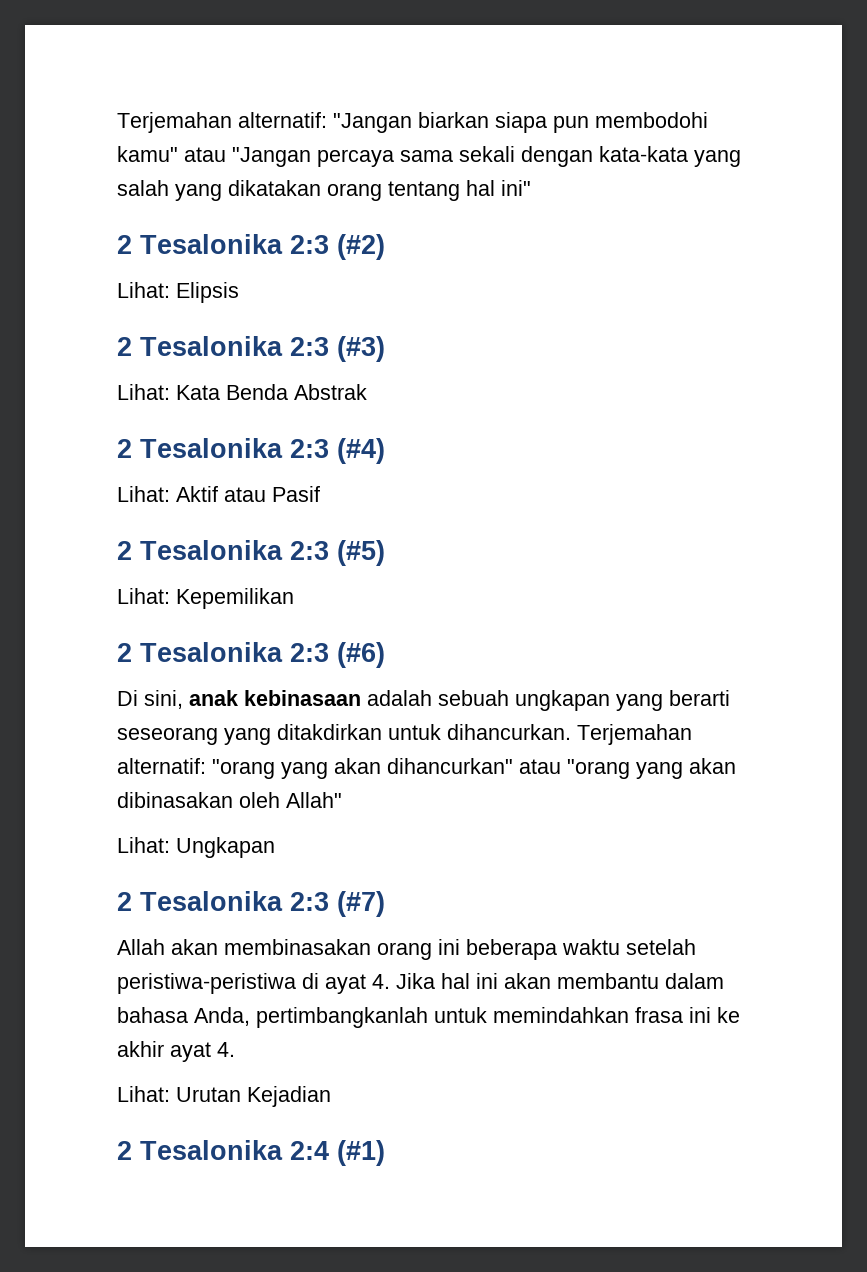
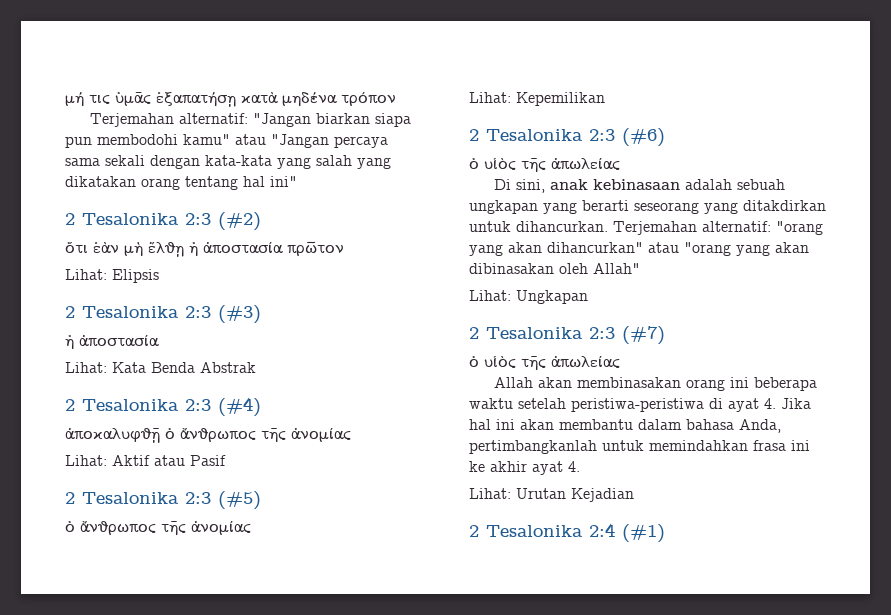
+ μή τις ὑμᾶς ἐξαπατήσῃ κατὰ μηδένα τρόπον
+ ὅτι ἐὰν μὴ ἔλθῃ ἡ ἀποστασία πρῶτον
  2 Tesalonika 2:3 (#3)
+ ἡ ἀποστασία
+ ἀποκαλυφθῇ ὁ ἄνθρωπος τῆς ἀνομίας
  2 Tesalonika 2:3 (#5)
+ ὁ ἄνθρωπος τῆς ἀνομίας
  2 Tesalonika 2:3 (#6)
+ ὁ υἱὸς τῆς ἀπωλείας
  2 Tesalonika 2:3 (#7)
+ ὁ υἱὸς τῆς ἀπωλείας

